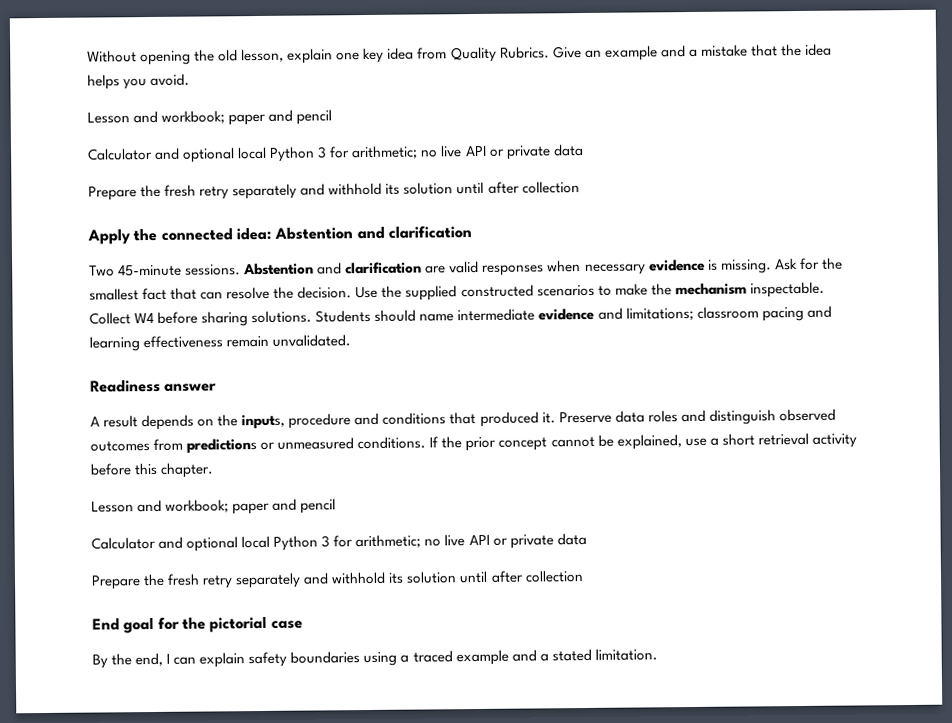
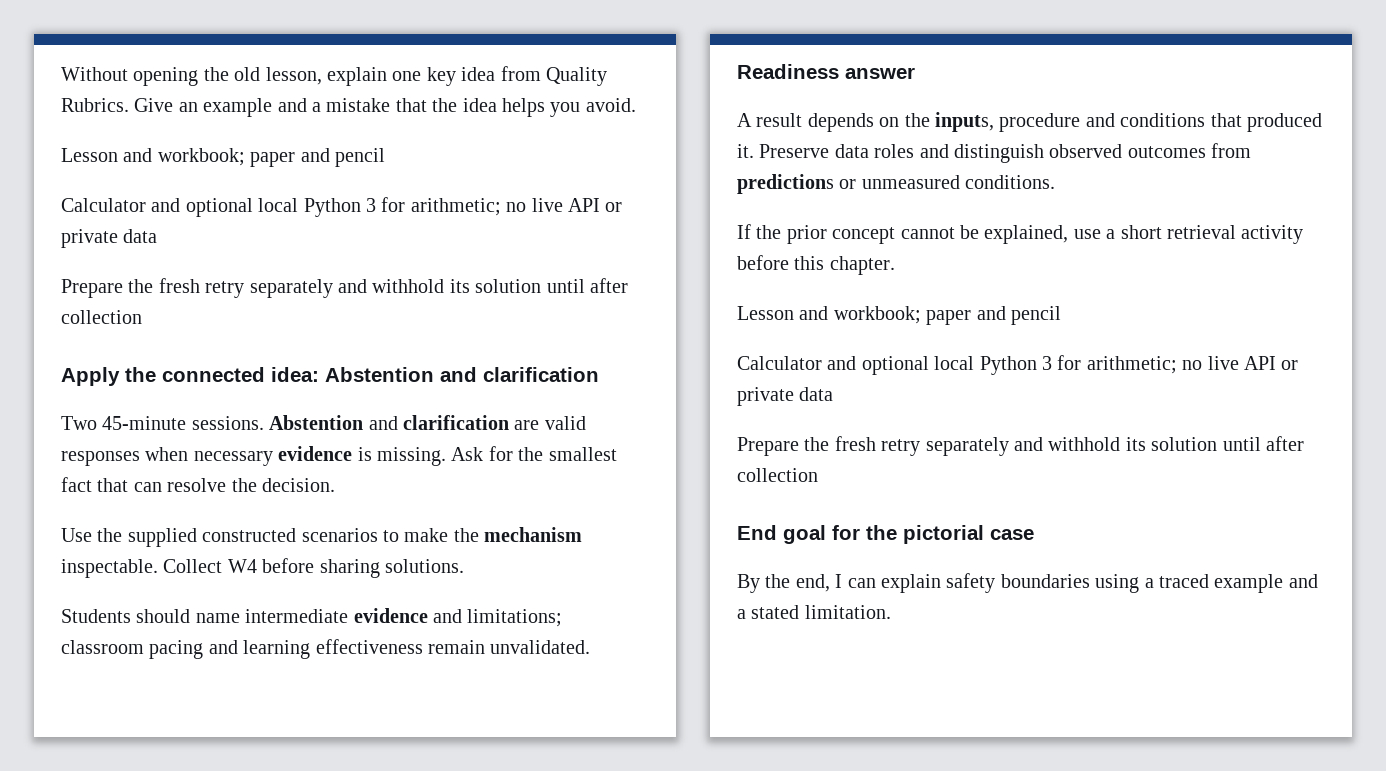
- Ask for the smallest fact that can resolve the decision. Use the supplied constructed scenarios to make the mechanism inspectable.
+ Ask for the smallest fact that can resolve the decision.
+ Use the supplied constructed scenarios to make the mechanism inspectable.
- Collect W4 before sharing solutions. Students should name intermediate evidence and limitations; classroom pacing and learning effectiveness remain unvalidated.
+ Collect W4 before sharing solutions.
+ Students should name intermediate evidence and limitations; classroom pacing and learning effectiveness remain unvalidated.
- Preserve data roles and distinguish observed outcomes from predictions or unmeasured conditions. If the prior concept cannot be explained, use a short retrieval activity before this chapter.
+ Preserve data roles and distinguish observed outcomes from predictions or unmeasured conditions.
+ If the prior concept cannot be explained, use a short retrieval activity before this chapter.

